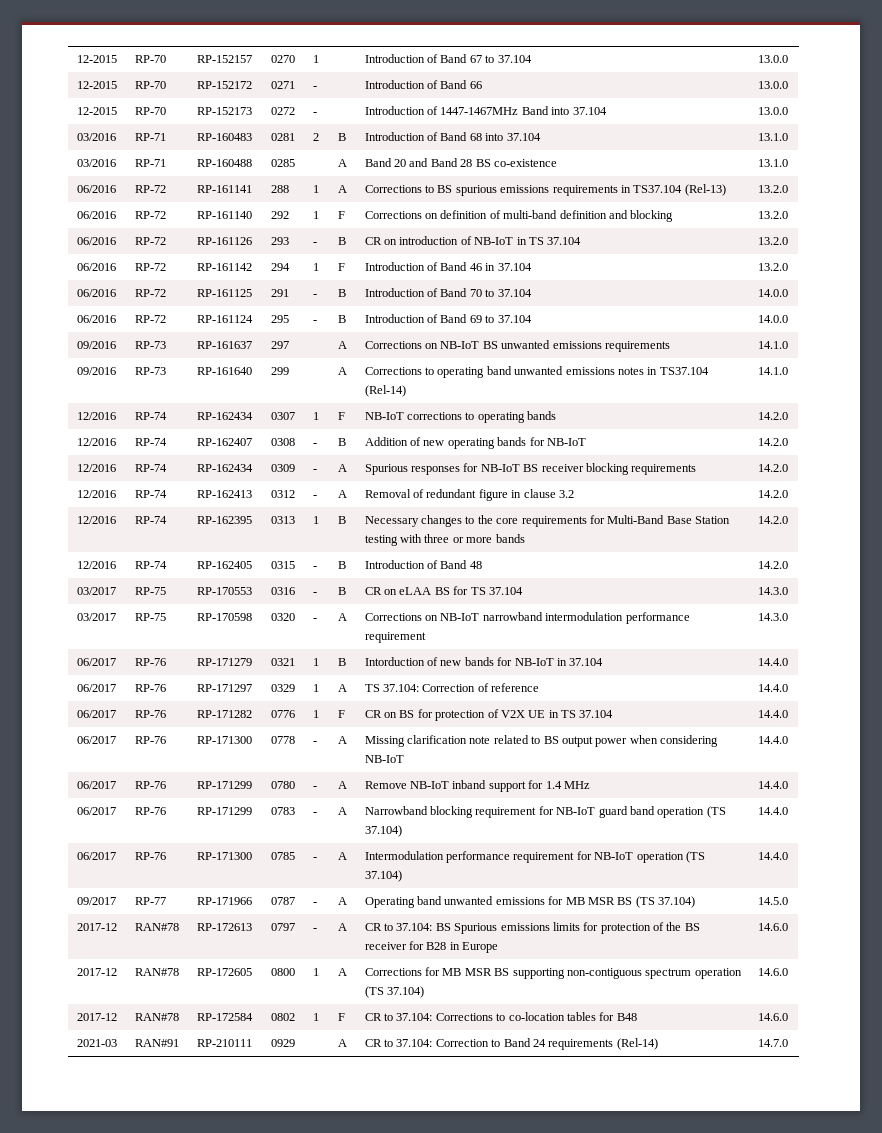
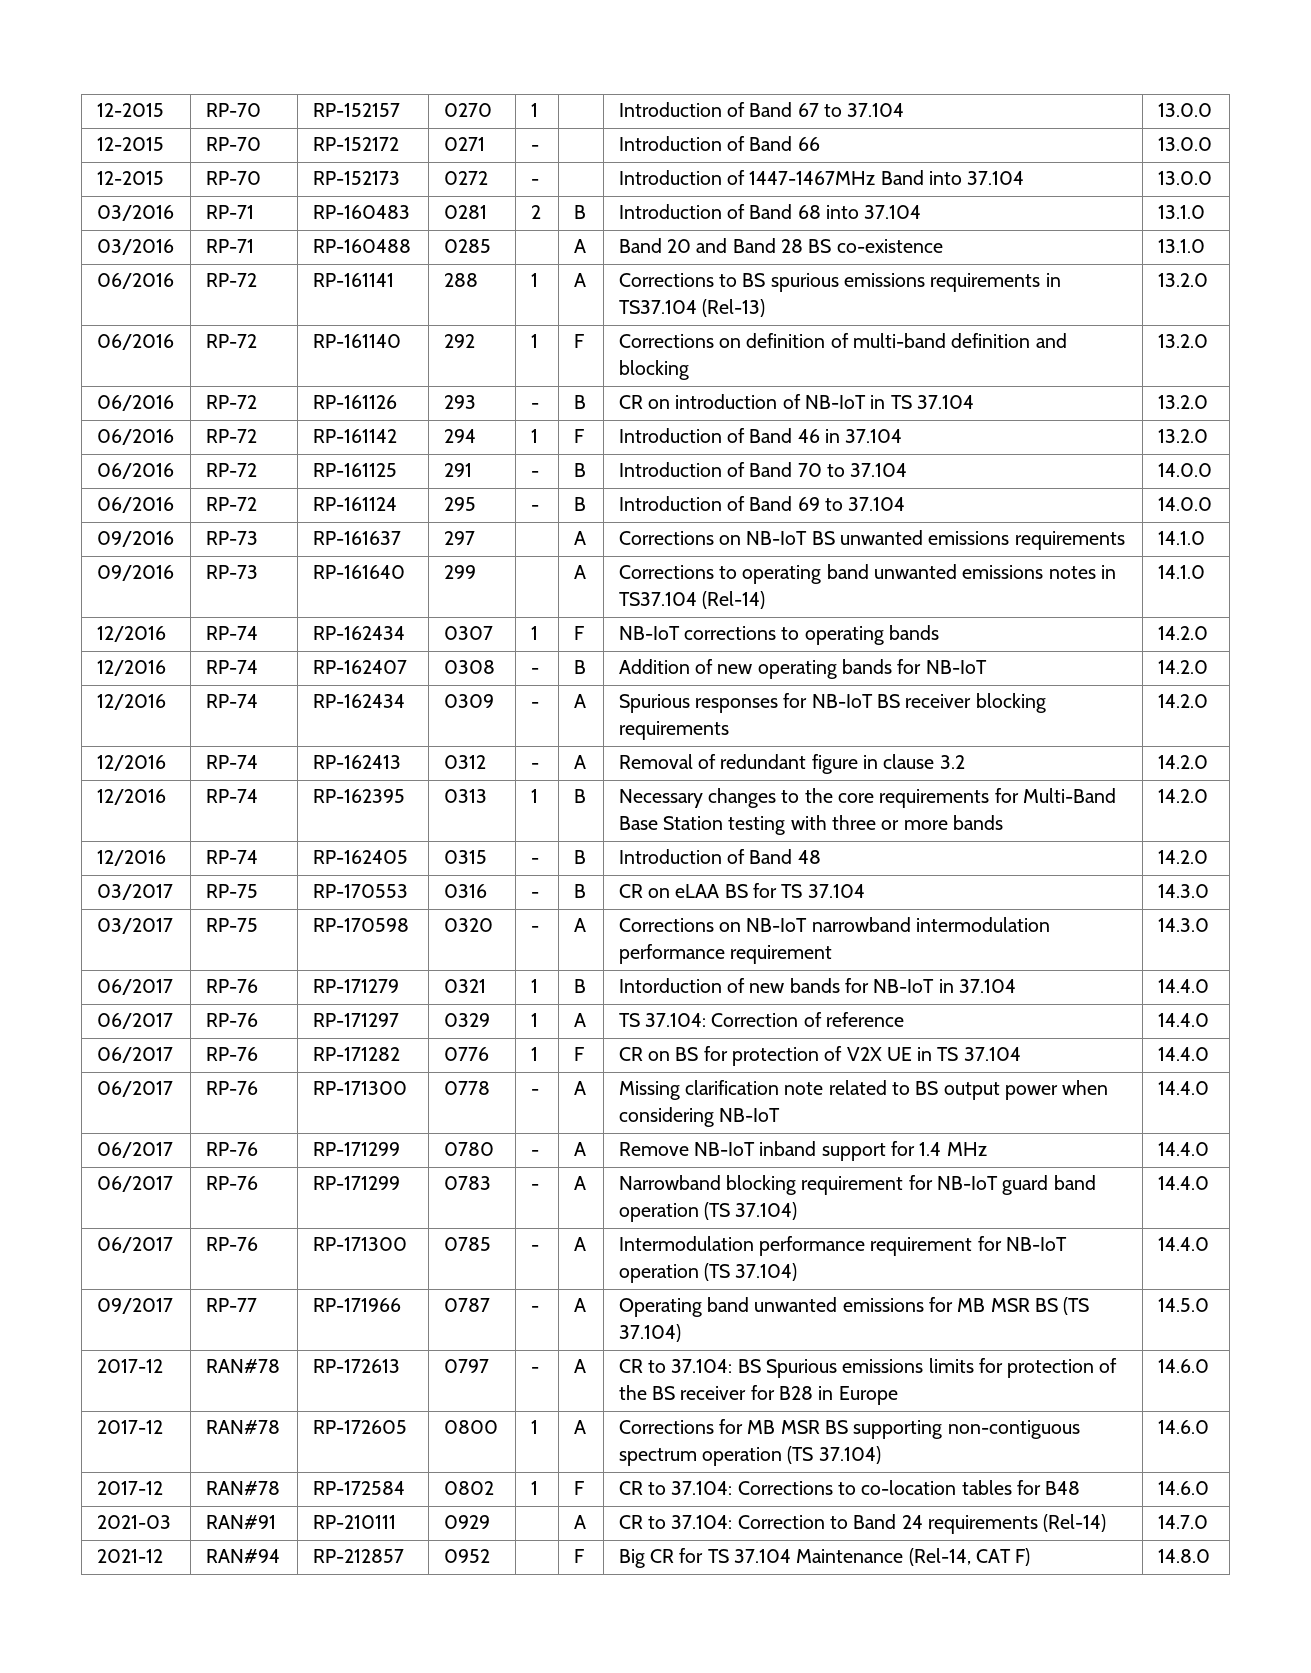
+ 2021-12 | RAN#94 | RP-212857 | 0952 | | F | Big CR for TS 37.104 Maintenance (Rel-14, CAT F) | 14.8.0

